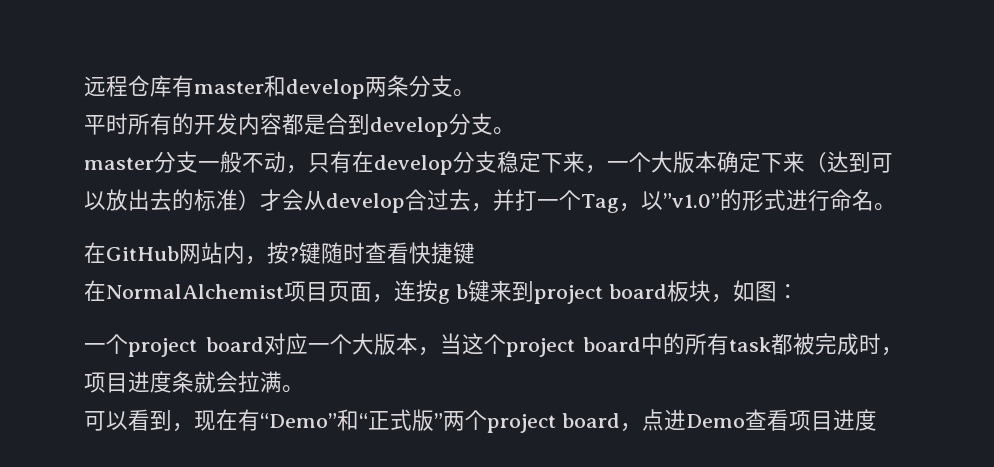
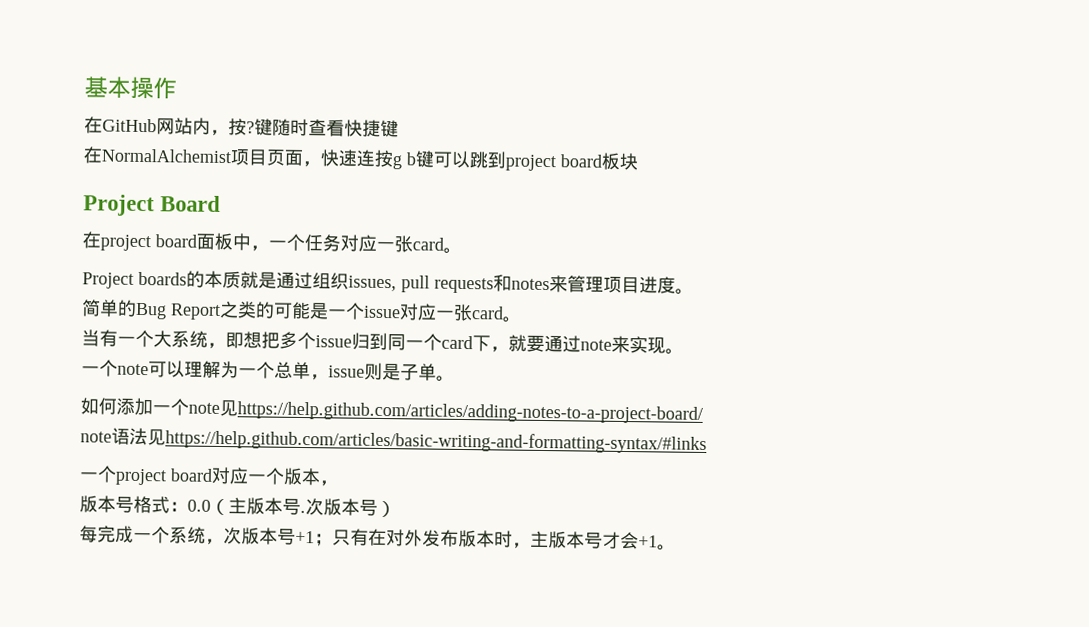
- 远程仓库有master和develop两条分支。
- 平时所有的开发内容都是合到develop分支。
- master分支一般不动，只有在develop分支稳定下来，一个大版本确定下来（达到可以放出去的标准）才会从develop合过去，并打一个Tag，以”v1.0”的形式进行命名。
+ 基本操作
- 在NormalAlchemist项目页面，连按g b键来到project board板块，如图：
+ 在NormalAlchemist项目页面，快速连按g b键可以跳到project board板块
+ Project Board
+ 在project board面板中，一个任务对应一张card。
+ Project boards的本质就是通过组织issues, pull requests和notes来管理项目进度。
+ 简单的Bug Report之类的可能是一个issue对应一张card。
+ 当有一个大系统，即想把多个issue归到同一个card下，就要通过note来实现。
+ 一个note可以理解为一个总单，issue则是子单。
+ 如何添加一个note见https://help.github.com/articles/adding-notes-to-a-project-board/
+ note语法见https://help.github.com/articles/basic-writing-and-formatting-syntax/#links
- 一个project board对应一个大版本，当这个project board中的所有task都被完成时，项目进度条就会拉满。
- 可以看到，现在有“Demo”和“正式版”两个project board，点进Demo查看项目进度
+ 一个project board对应一个版本，
+ 版本号格式：0.0（主版本号.次版本号）
+ 每完成一个系统，次版本号+1；只有在对外发布版本时，主版本号才会+1。

